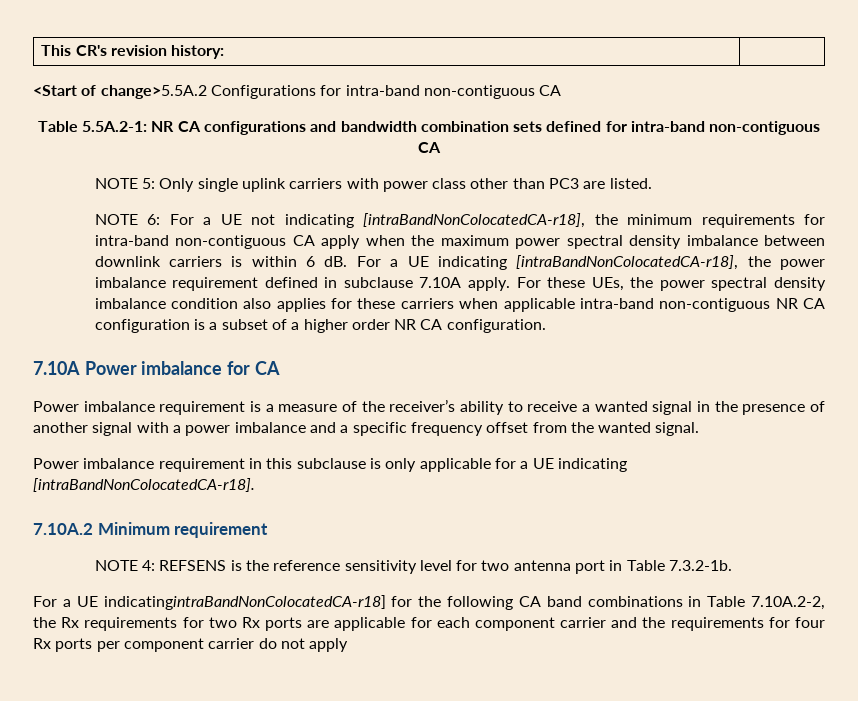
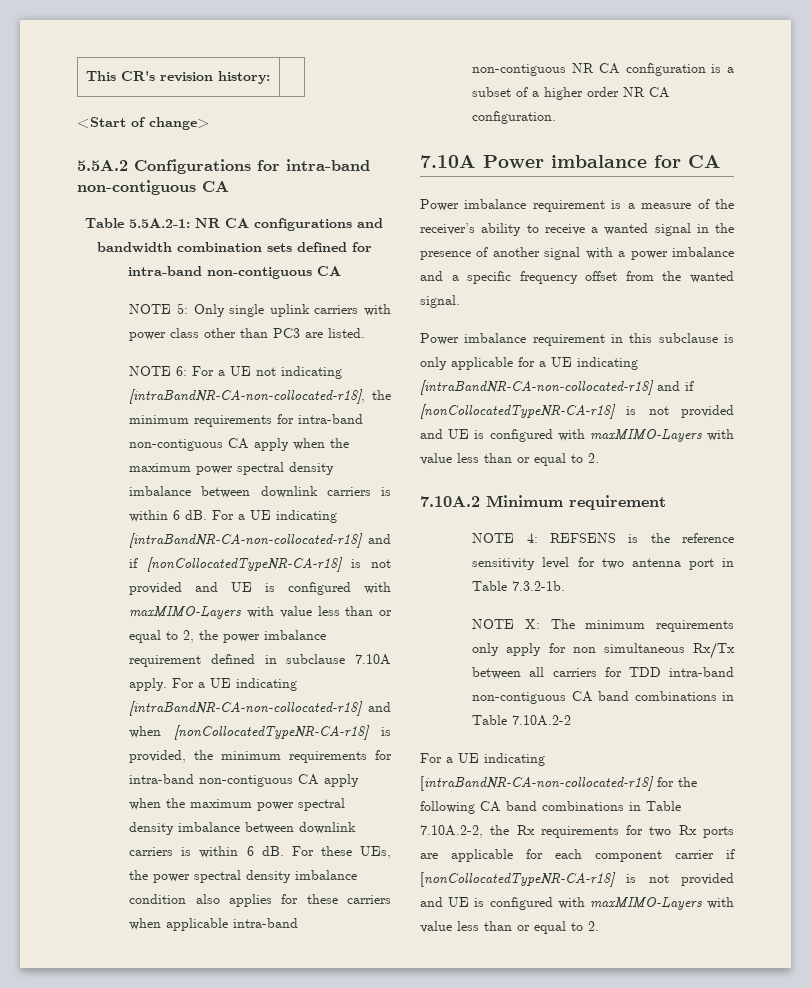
- <Start of change>5.5A.2 Configurations for intra-band non-contiguous CA
+ <Start of change>
+ 5.5A.2 Configurations for intra-band non-contiguous CA
- NOTE 6: For a UE not indicating [intraBandNonColocatedCA-r18], the minimum requirements for intra-band non-contiguous CA apply when the maximum power spectral density imbalance between downlink carriers is within 6 dB.
+ NOTE 6: For a UE not indicating [intraBandNR-CA-non-collocated-r18], the minimum requirements for intra-band non-contiguous CA apply when the maximum power spectral density imbalance between downlink carriers is within 6 dB.
- For a UE indicating [intraBandNonColocatedCA-r18], the power imbalance requirement defined in subclause 7.10A apply.
+ For a UE indicating [intraBandNR-CA-non-collocated-r18] and if [nonCollocatedTypeNR-CA-r18] is not provided and UE is configured with maxMIMO-Layers with value less than or equal to 2, the power imbalance requirement defined in subclause 7.10A apply.
- For these UEs, the power spectral density imbalance condition also applies for these carriers when applicable intra-band non-contiguous NR CA configuration is a subset of a higher order NR CA configuration.
+ For a UE indicating [intraBandNR-CA-non-collocated-r18] and when [nonCollocatedTypeNR-CA-r18] is provided, the minimum requirements for intra-band non-contiguous CA apply when the maximum power spectral density imbalance between downlink carriers is within 6 dB. For these UEs, the power spectral density imbalance condition also applies for these carriers when applicable intra-band non-contiguous NR CA configuration is a subset of a higher order NR CA configuration.
- Power imbalance requirement in this subclause is only applicable for a UE indicating [intraBandNonColocatedCA-r18].
+ Power imbalance requirement in this subclause is only applicable for a UE indicating [intraBandNR-CA-non-collocated-r18] and if [nonCollocatedTypeNR-CA-r18] is not provided and UE is configured with maxMIMO-Layers with value less than or equal to 2.
- For a UE indicatingintraBandNonColocatedCA-r18] for the following CA band combinations in Table 7.10A.2-2, the Rx requirements for two Rx ports are applicable for each component carrier and the requirements for four Rx ports per component carrier do not apply
+ NOTE X: The minimum requirements only apply for non simultaneous Rx/Tx between all carriers for TDD intra-band non-contiguous CA band combinations in Table 7.10A.2-2
+ For a UE indicating [intraBandNR-CA-non-collocated-r18] for the following CA band combinations in Table 7.10A.2-2, the Rx requirements for two Rx ports are applicable for each component carrier if [nonCollocatedTypeNR-CA-r18] is not provided and UE is configured with maxMIMO-Layers with value less than or equal to 2.

